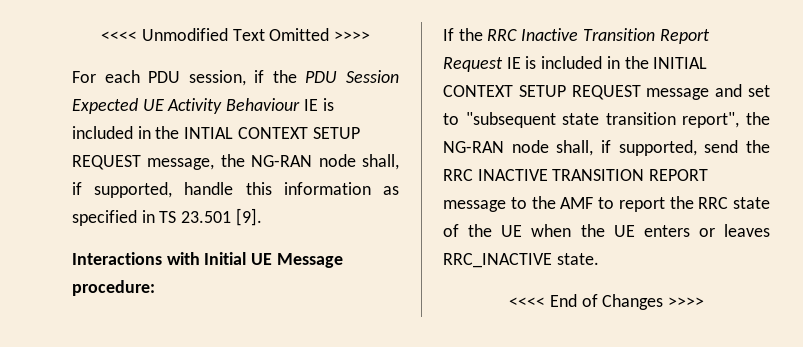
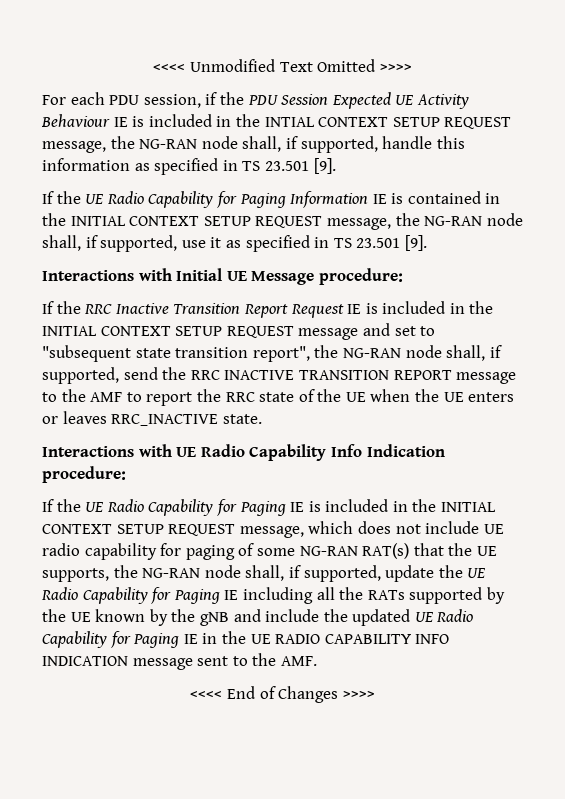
+ If the UE Radio Capability for Paging Information IE is contained in the INITIAL CONTEXT SETUP REQUEST message, the NG-RAN node shall, if supported, use it as specified in TS 23.501 [9].
+ Interactions with UE Radio Capability Info Indication procedure:
+ If the UE Radio Capability for Paging IE is included in the INITIAL CONTEXT SETUP REQUEST message, which does not include UE radio capability for paging of some NG-RAN RAT(s) that the UE supports, the NG-RAN node shall, if supported, update the UE Radio Capability for Paging IE including all the RATs supported by the UE known by the gNB and include the updated UE Radio Capability for Paging IE in the UE RADIO CAPABILITY INFO INDICATION message sent to the AMF.

